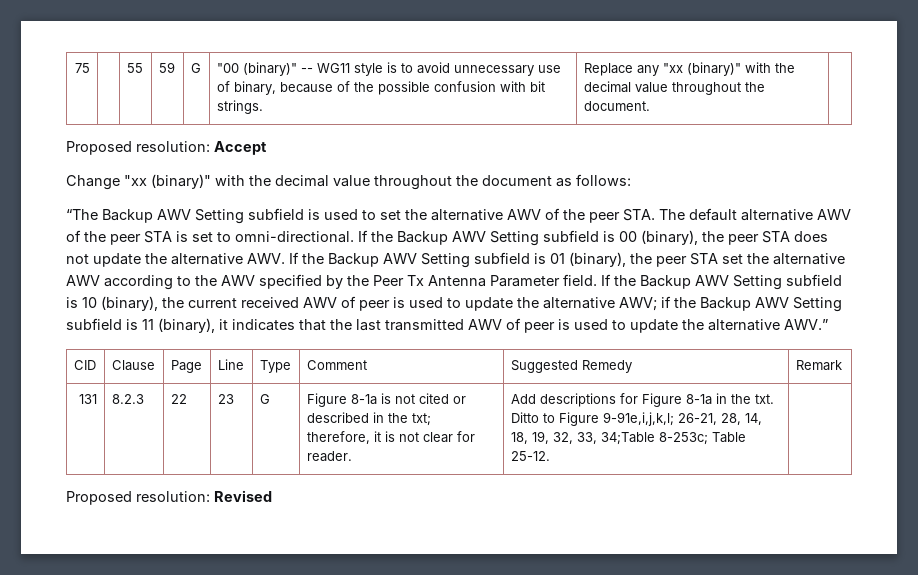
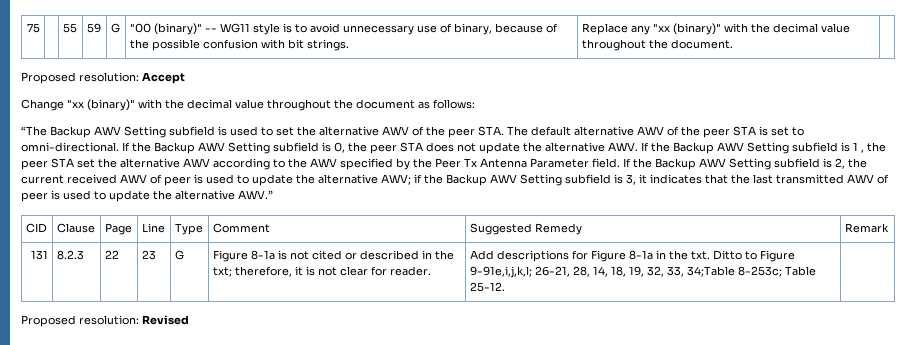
- If the Backup AWV Setting subfield is 00 (binary), the peer STA does not update the alternative AWV. If the Backup AWV Setting subfield is 01 (binary), the peer STA set the alternative AWV according to the AWV specified by the Peer Tx Antenna Parameter field.
+ If the Backup AWV Setting subfield is 0, the peer STA does not update the alternative AWV. If the Backup AWV Setting subfield is 1 , the peer STA set the alternative AWV according to the AWV specified by the Peer Tx Antenna Parameter field.
- If the Backup AWV Setting subfield is 10 (binary), the current received AWV of peer is used to update the alternative AWV; if the Backup AWV Setting subfield is 11 (binary), it indicates that the last transmitted AWV of peer is used to update the alternative AWV.”
+ If the Backup AWV Setting subfield is 2, the current received AWV of peer is used to update the alternative AWV; if the Backup AWV Setting subfield is 3, it indicates that the last transmitted AWV of peer is used to update the alternative AWV.”

